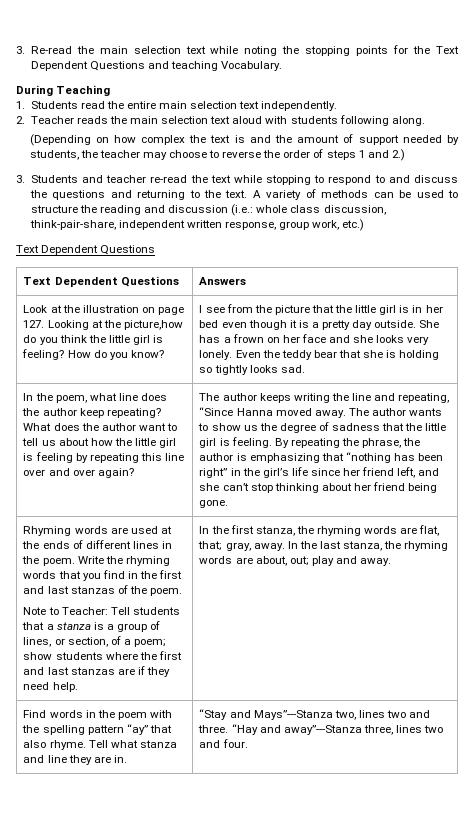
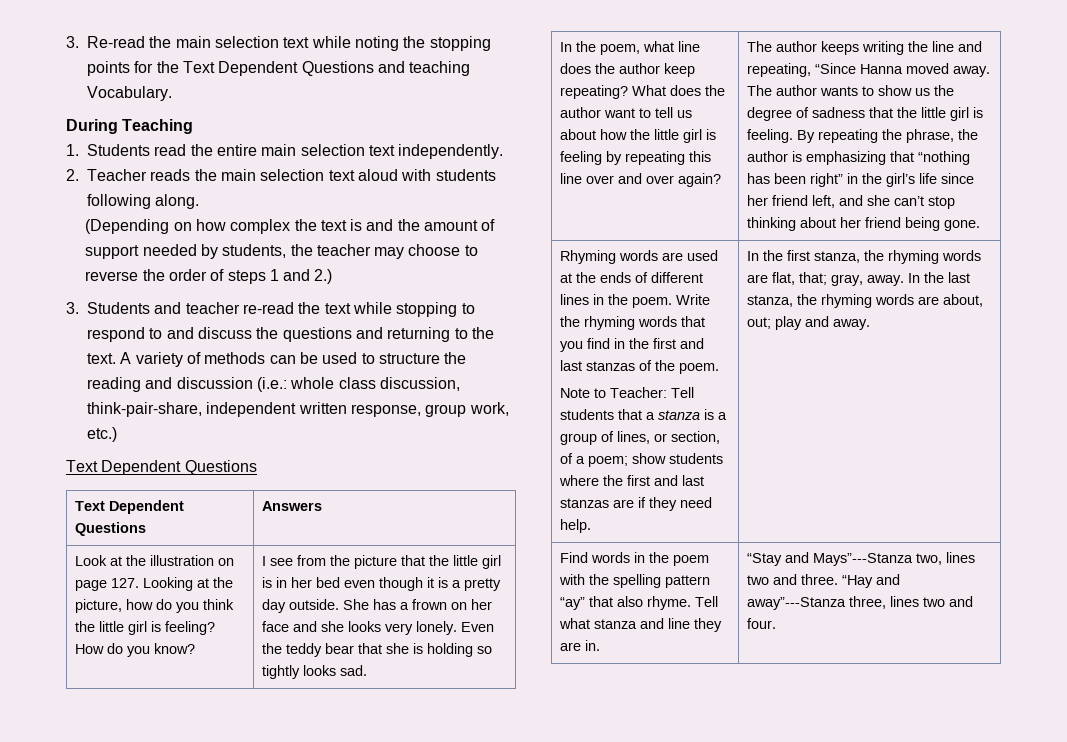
- Look at the illustration on page 127. Looking at the picture,how do you think the little girl is feeling?
+ Look at the illustration on page 127. Looking at the picture, how do you think the little girl is feeling?

